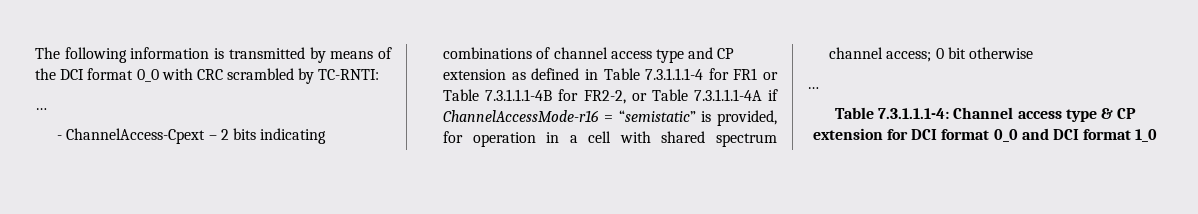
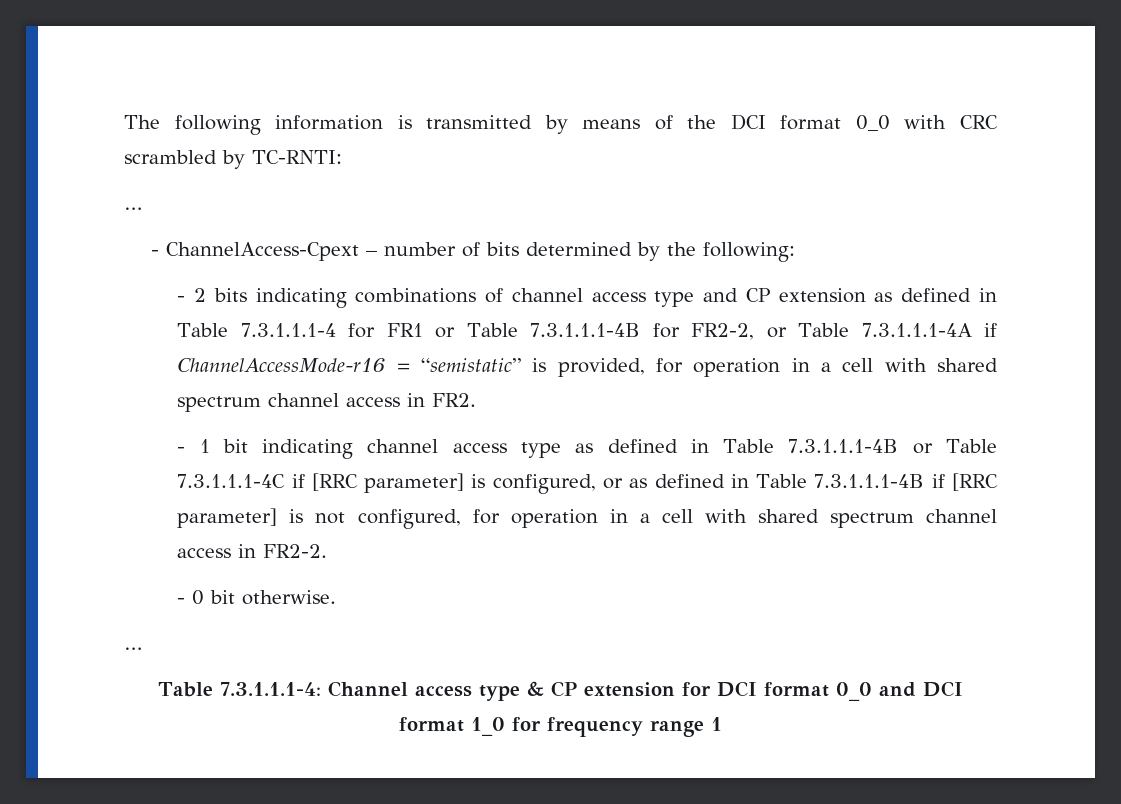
- - ChannelAccess-Cpext – 2 bits indicating combinations of channel access type and CP extension as defined in Table 7.3.1.1.1-4 for FR1 or Table 7.3.1.1.1-4B for FR2-2, or Table 7.3.1.1.1-4A if ChannelAccessMode-r16 = “semistatic” is provided, for operation in a cell with shared spectrum channel access; 0 bit otherwise
+ - ChannelAccess-Cpext – number of bits determined by the following:
+ - 2 bits indicating combinations of channel access type and CP extension as defined in Table 7.3.1.1.1-4 for FR1 or Table 7.3.1.1.1-4B for FR2-2, or Table 7.3.1.1.1-4A if ChannelAccessMode-r16 = “semistatic” is provided, for operation in a cell with shared spectrum channel access in FR2.
+ - 1 bit indicating channel access type as defined in Table 7.3.1.1.1-4B or Table 7.3.1.1.1-4C if [RRC parameter] is configured, or as defined in Table 7.3.1.1.1-4B if [RRC parameter] is not configured, for operation in a cell with shared spectrum channel access in FR2-2.
+ - 0 bit otherwise.
- Table 7.3.1.1.1-4: Channel access type & CP extension for DCI format 0_0 and DCI format 1_0
+ Table 7.3.1.1.1-4: Channel access type & CP extension for DCI format 0_0 and DCI format 1_0 for frequency range 1

